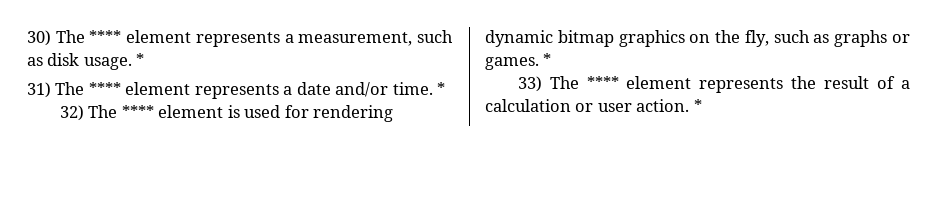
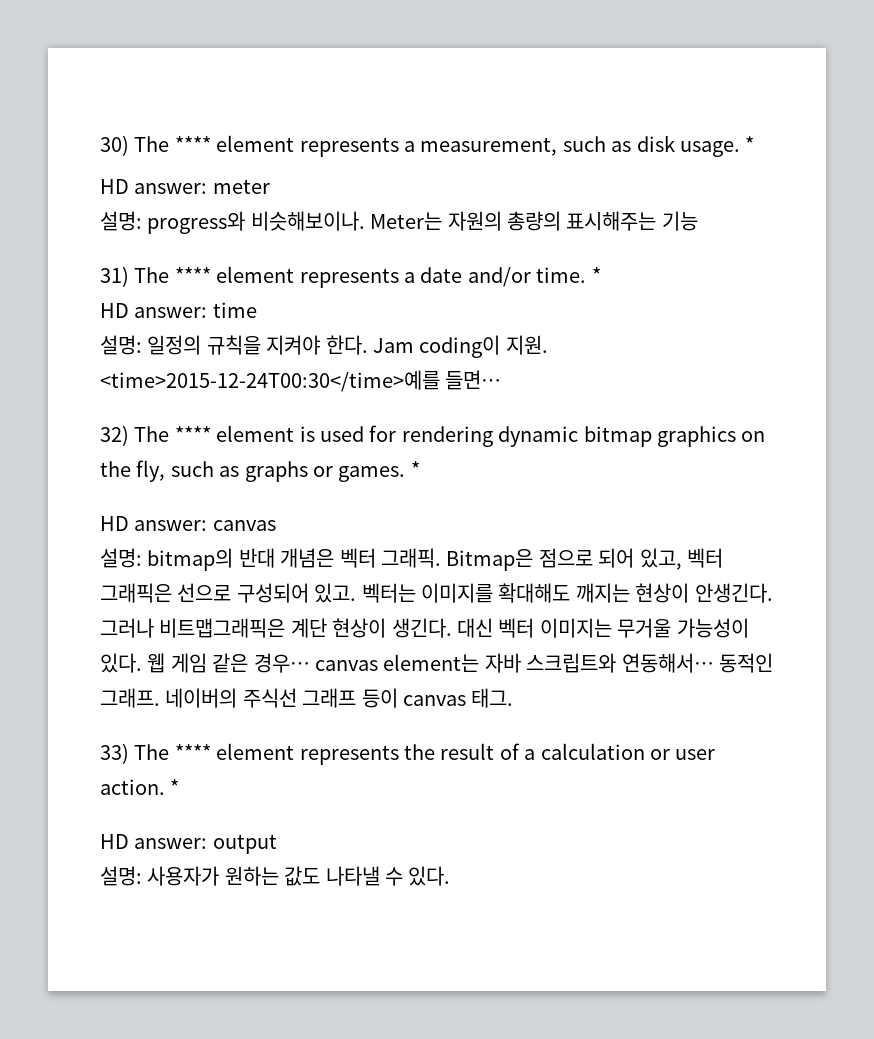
+ HD answer: meter
+ 설명: progress와 비슷해보이나. Meter는 자원의 총량의 표시해주는 기능
+ HD answer: time
+ 설명: 일정의 규칙을 지켜야 한다. Jam coding이 지원. <time>2015-12-24T00:30</time>예를 들면…
+ HD answer: canvas
+ 설명: bitmap의 반대 개념은 벡터 그래픽. Bitmap은 점으로 되어 있고, 벡터 그래픽은 선으로 구성되어 있고. 벡터는 이미지를 확대해도 깨지는 현상이 안생긴다. 그러나 비트맵그래픽은 계단 현상이 생긴다. 대신 벡터 이미지는 무거울 가능성이 있다. 웹 게임 같은 경우… canvas element는 자바 스크립트와 연동해서… 동적인 그래프. 네이버의 주식선 그래프 등이 canvas 태그.
+ HD answer: output
+ 설명: 사용자가 원하는 값도 나타낼 수 있다.

